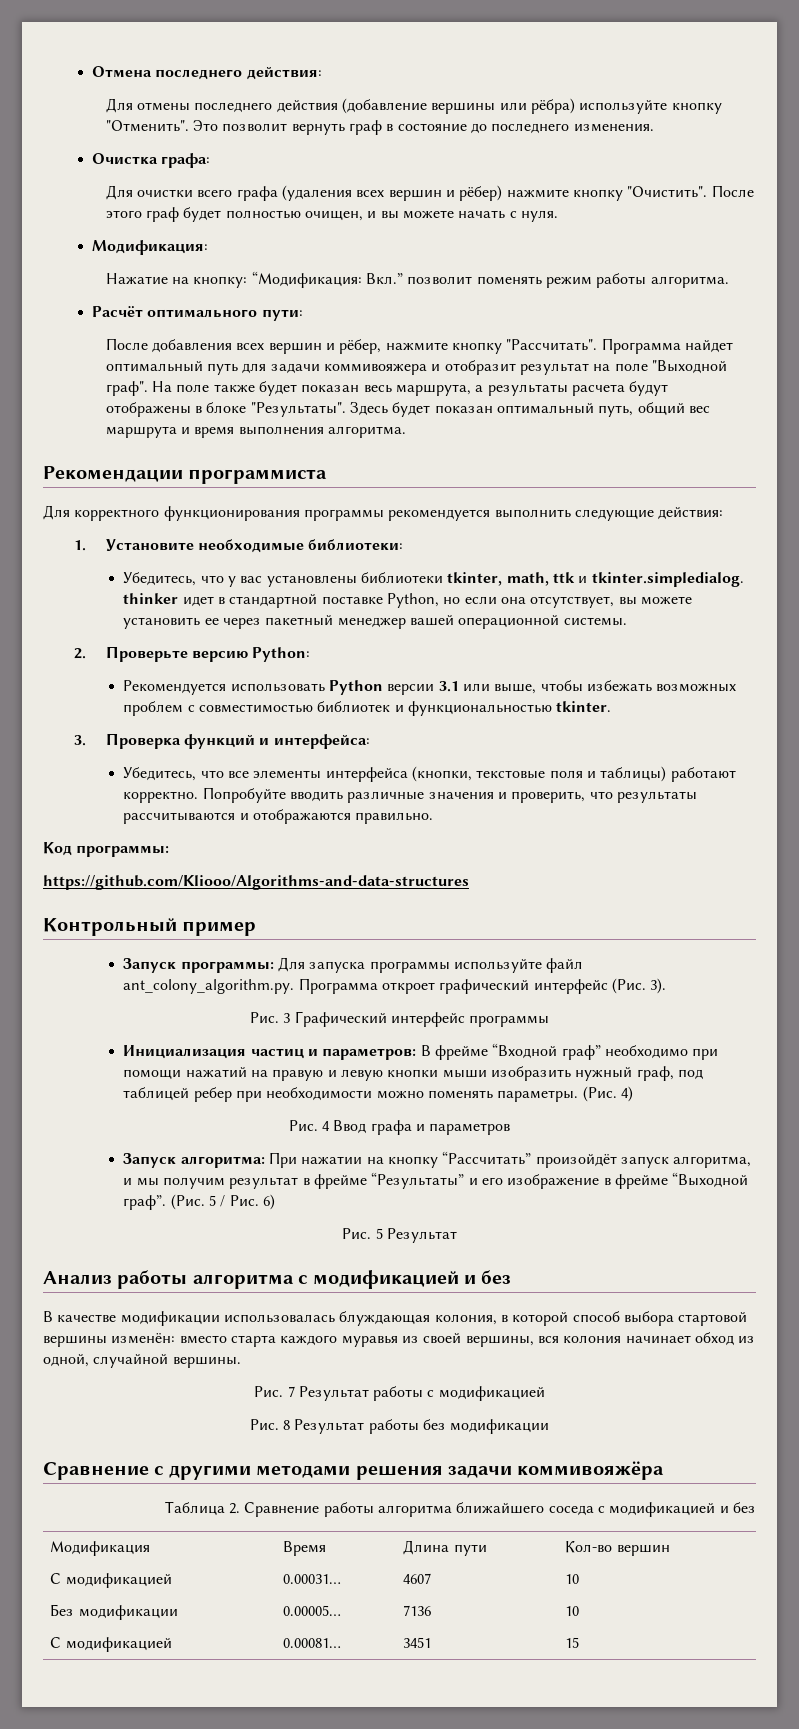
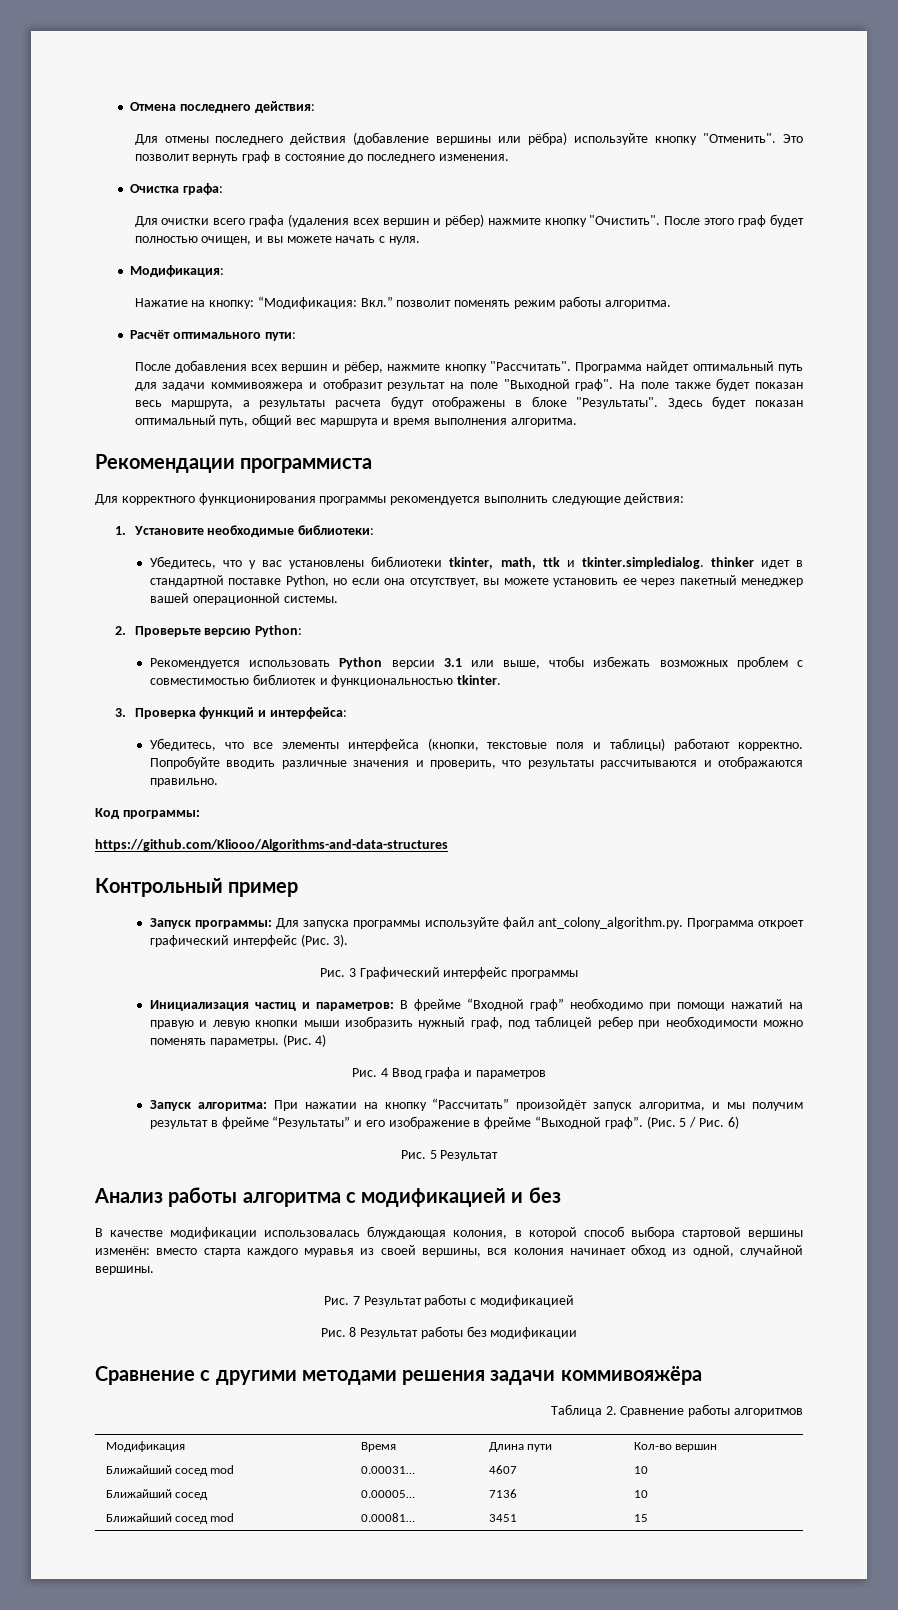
- Таблица 2. Сравнение работы алгоритма ближайшего соседа с модификацией и без
+ Таблица 2. Сравнение работы алгоритмов
- С модификацией | 0.00031… | 4607 | 10
+ Ближайший сосед mod | 0.00031… | 4607 | 10
- Без модификации | 0.00005… | 7136 | 10
+ Ближайший сосед | 0.00005… | 7136 | 10
- С модификацией | 0.00081… | 3451 | 15
+ Ближайший сосед mod | 0.00081… | 3451 | 15

